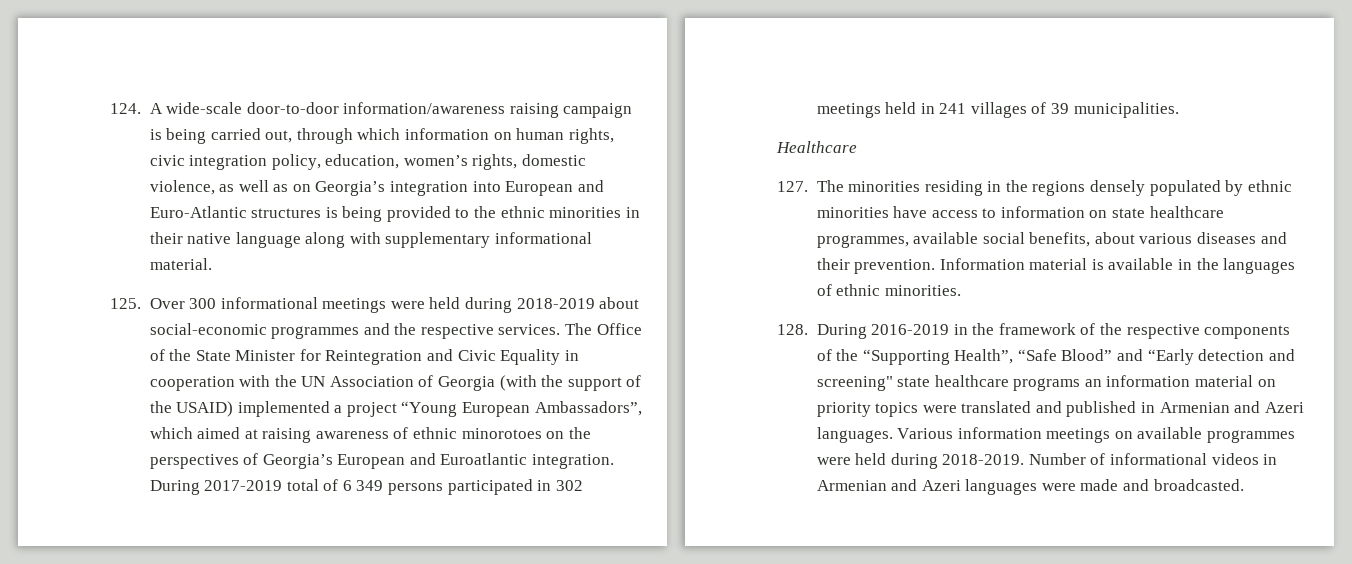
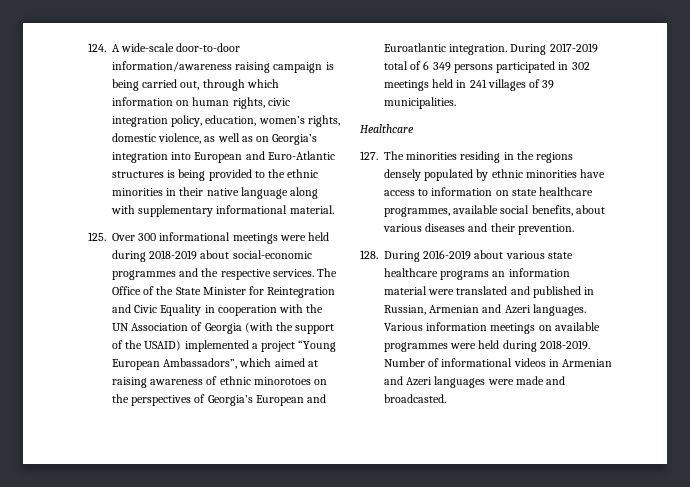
- 127. The minorities residing in the regions densely populated by ethnic minorities have access to information on state healthcare programmes, available social benefits, about various diseases and their prevention. Information material is available in the languages of ethnic minorities.
- 128. During 2016-2019 in the framework of the respective components of the “Supporting Health”, “Safe Blood” and “Early detection and screening" state healthcare programs an information material on priority topics were translated and published in Armenian and Azeri languages.
+ 127. The minorities residing in the regions densely populated by ethnic minorities have access to information on state healthcare programmes, available social benefits, about various diseases and their prevention.
+ 128. During 2016-2019 about various state healthcare programs an information material were translated and published in Russian, Armenian and Azeri languages.

